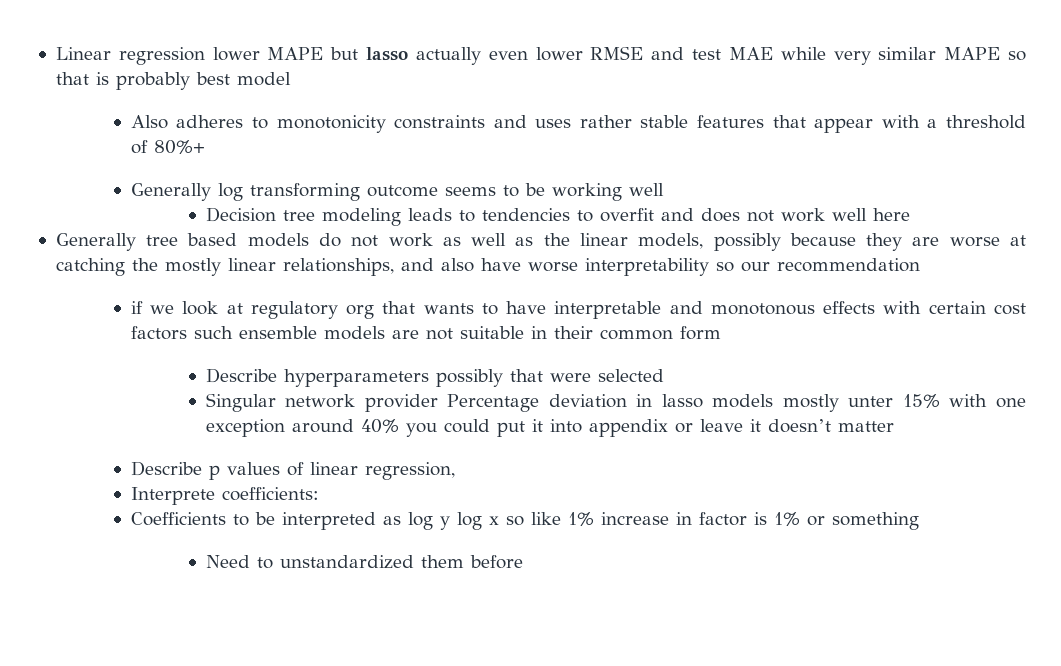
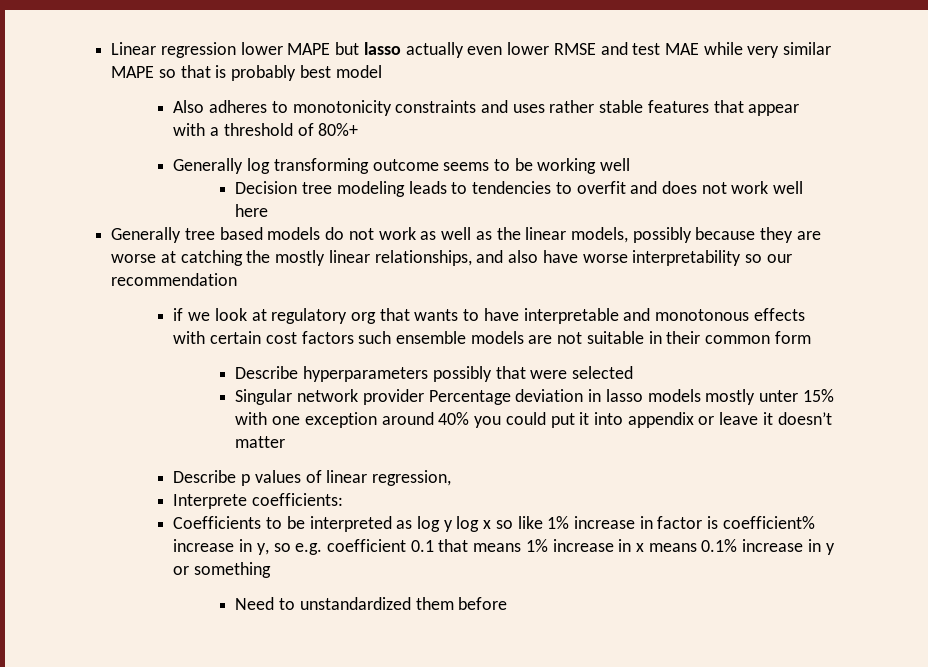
- Coefficients to be interpreted as log y log x so like 1% increase in factor is 1% or something
+ Coefficients to be interpreted as log y log x so like 1% increase in factor is coefficient% increase in y, so e.g. coefficient 0.1 that means 1% increase in x means 0.1% increase in y or something

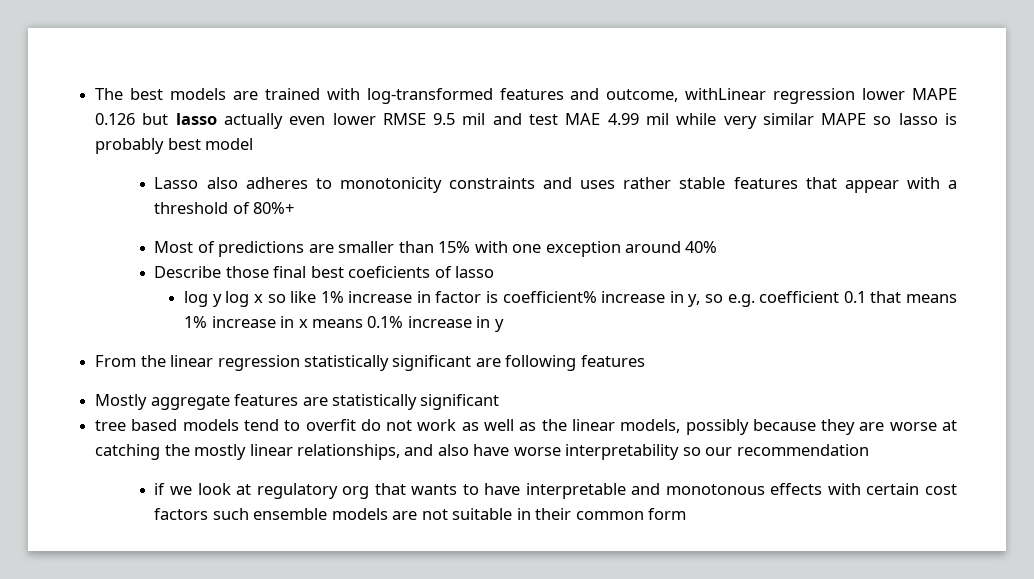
- Linear regression lower MAPE but lasso actually even lower RMSE and test MAE while very similar MAPE so that is probably best model
+ The best models are trained with log-transformed features and outcome, withLinear regression lower MAPE 0.126 but lasso actually even lower RMSE 9.5 mil and test MAE 4.99 mil while very similar MAPE so lasso is probably best model
- Also adheres to monotonicity constraints and uses rather stable features that appear with a threshold of 80%+
+ Lasso also adheres to monotonicity constraints and uses rather stable features that appear with a threshold of 80%+
- Generally log transforming outcome seems to be working well
- Decision tree modeling leads to tendencies to overfit and does not work well here
- Generally tree based models do not work as well as the linear models, possibly because they are worse at catching the mostly linear relationships, and also have worse interpretability so our recommendation
+ Most of predictions are smaller than 15% with one exception around 40%
+ Describe those final best coeficients of lasso
+ log y log x so like 1% increase in factor is coefficient% increase in y, so e.g. coefficient 0.1 that means 1% increase in x means 0.1% increase in y
+ From the linear regression statistically significant are following features
+ Mostly aggregate features are statistically significant
+ tree based models tend to overfit do not work as well as the linear models, possibly because they are worse at catching the mostly linear relationships, and also have worse interpretability so our recommendation
- Describe hyperparameters possibly that were selected
- Singular network provider Percentage deviation in lasso models mostly unter 15% with one exception around 40% you could put it into appendix or leave it doesn’t matter
- Describe p values of linear regression,
- Interprete coefficients:
- Coefficients to be interpreted as log y log x so like 1% increase in factor is coefficient% increase in y, so e.g. coefficient 0.1 that means 1% increase in x means 0.1% increase in y or something
- Need to unstandardized them before

